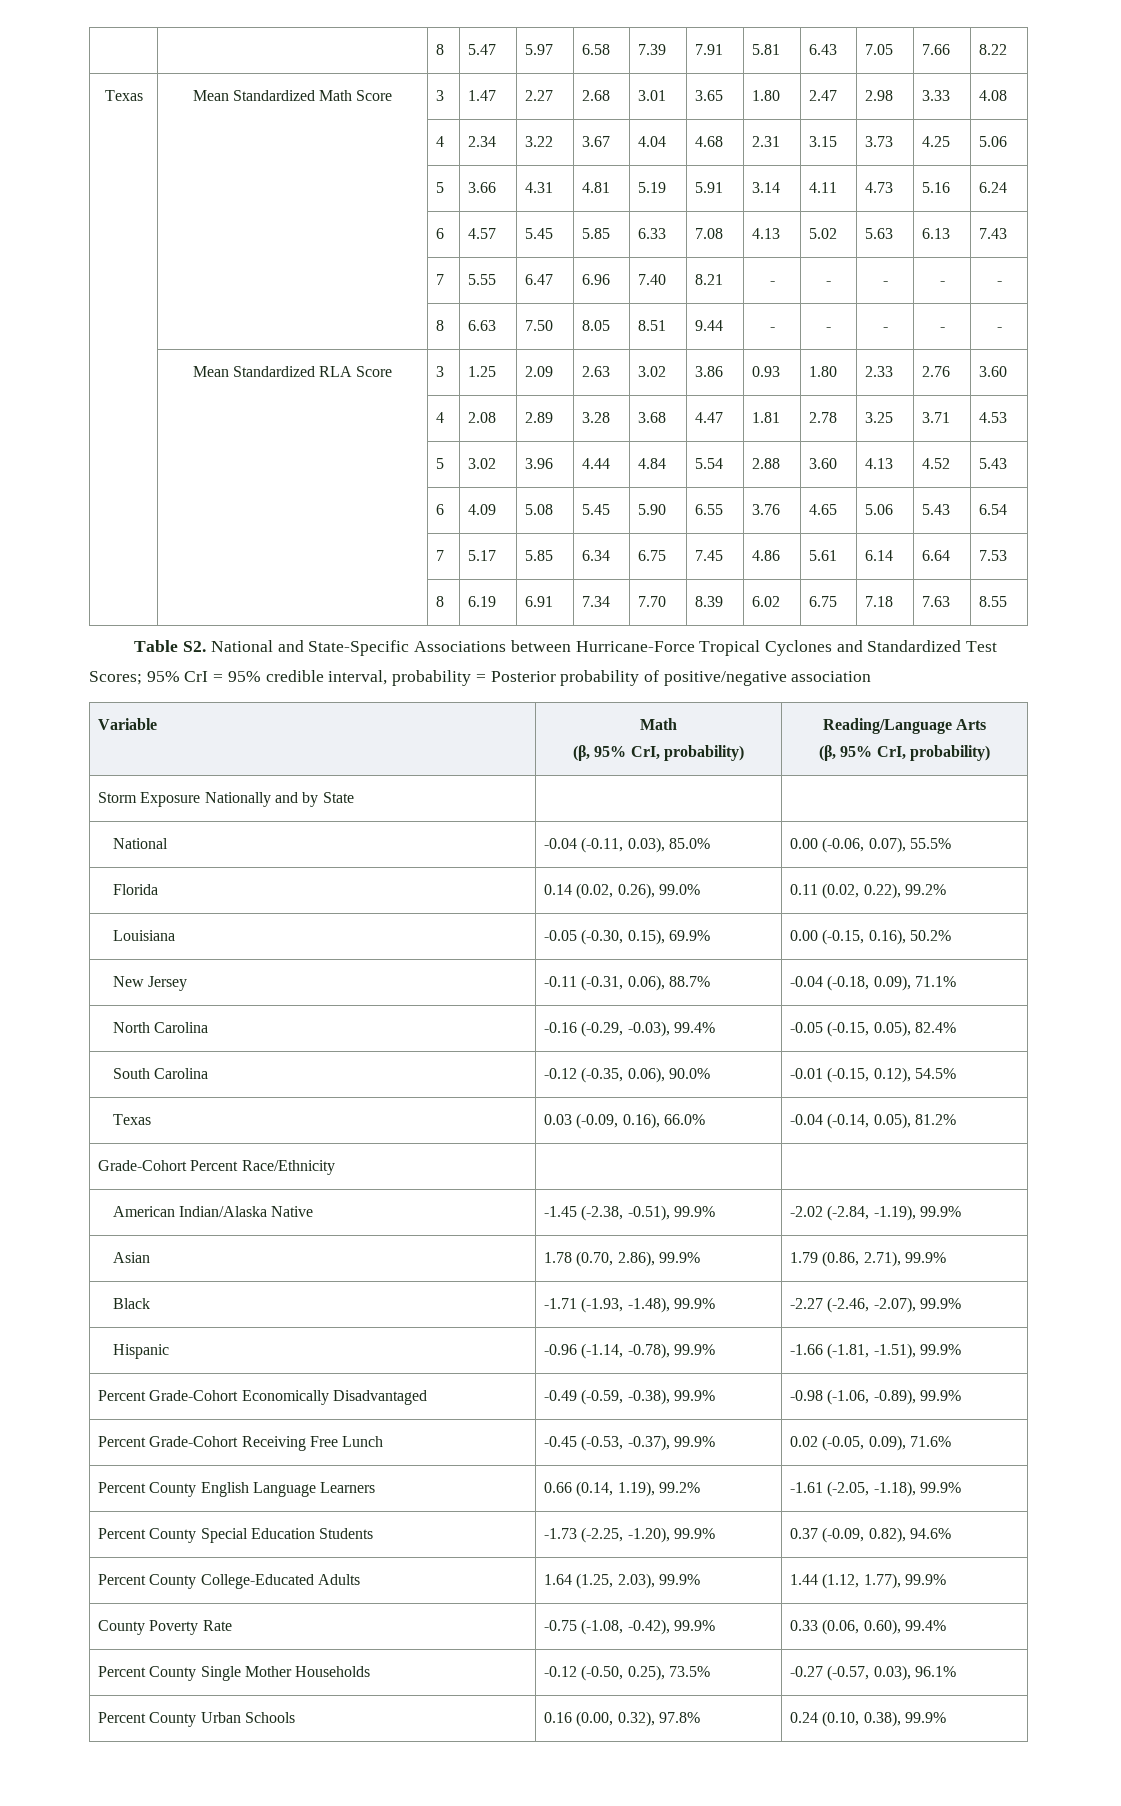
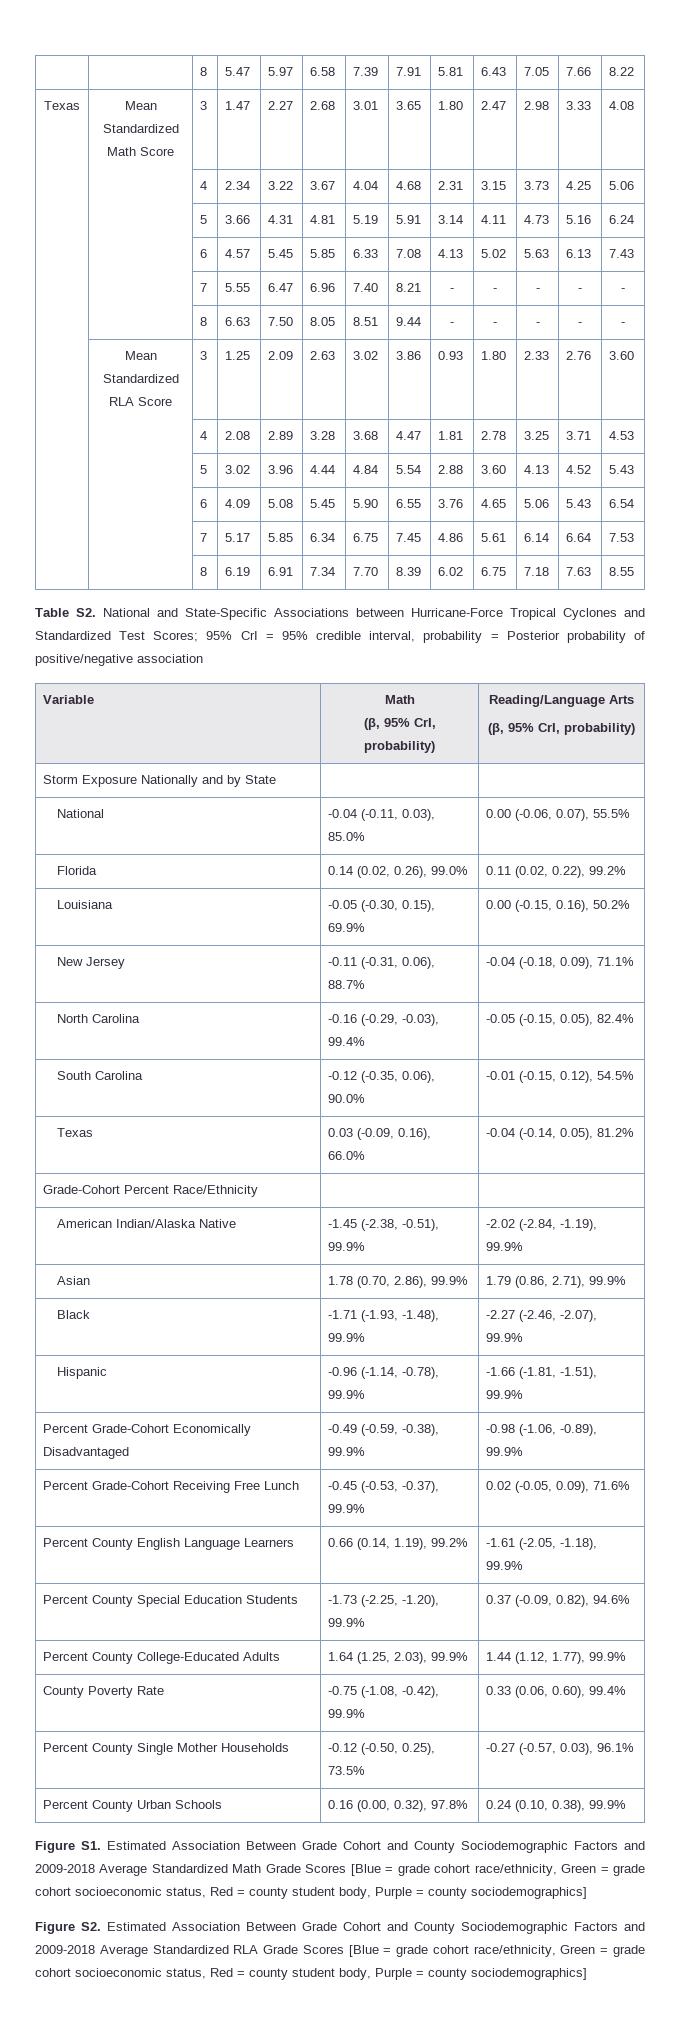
+ Figure S1. Estimated Association Between Grade Cohort and County Sociodemographic Factors and 2009-2018 Average Standardized Math Grade Scores [Blue = grade cohort race/ethnicity, Green = grade cohort socioeconomic status, Red = county student body, Purple = county sociodemographics]
+ Figure S2. Estimated Association Between Grade Cohort and County Sociodemographic Factors and 2009-2018 Average Standardized RLA Grade Scores [Blue = grade cohort race/ethnicity, Green = grade cohort socioeconomic status, Red = county student body, Purple = county sociodemographics]

